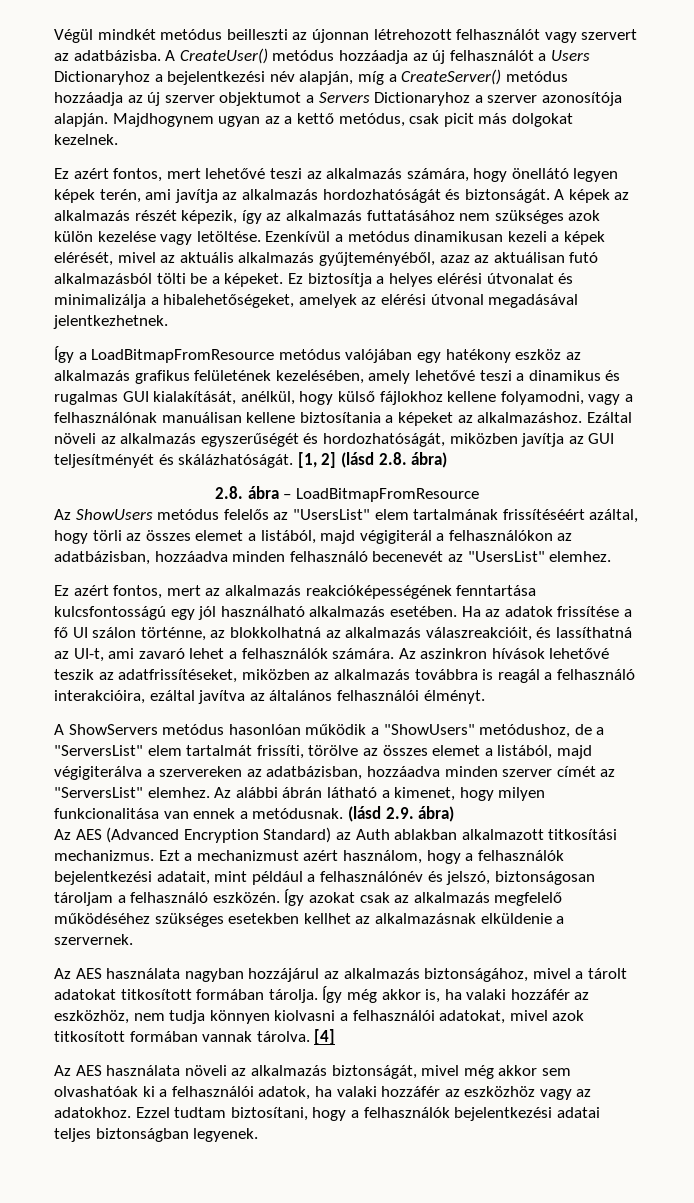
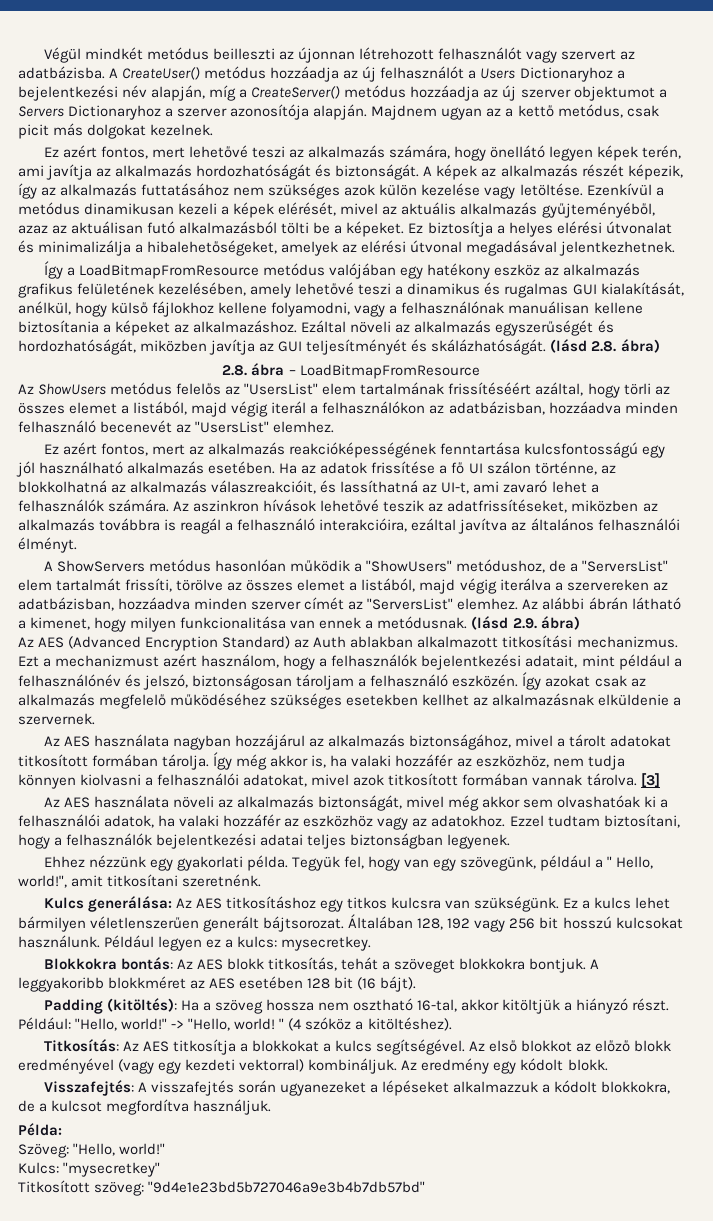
- Majdhogynem ugyan az a kettő metódus, csak picit más dolgokat kezelnek.
+ Majdnem ugyan az a kettő metódus, csak picit más dolgokat kezelnek.
- [1, 2] (lásd 2.8. ábra)
+ (lásd 2.8. ábra)
- Az ShowUsers metódus felelős az "UsersList" elem tartalmának frissítéséért azáltal, hogy törli az összes elemet a listából, majd végigiterál a felhasználókon az adatbázisban, hozzáadva minden felhasználó becenevét az "UsersList" elemhez.
+ Az ShowUsers metódus felelős az "UsersList" elem tartalmának frissítéséért azáltal, hogy törli az összes elemet a listából, majd végig iterál a felhasználókon az adatbázisban, hozzáadva minden felhasználó becenevét az "UsersList" elemhez.
- A ShowServers metódus hasonlóan működik a "ShowUsers" metódushoz, de a "ServersList" elem tartalmát frissíti, törölve az összes elemet a listából, majd végigiterálva a szervereken az adatbázisban, hozzáadva minden szerver címét az "ServersList" elemhez.
+ A ShowServers metódus hasonlóan működik a "ShowUsers" metódushoz, de a "ServersList" elem tartalmát frissíti, törölve az összes elemet a listából, majd végig iterálva a szervereken az adatbázisban, hozzáadva minden szerver címét az "ServersList" elemhez.
- [4]
+ [3]
+ Ehhez nézzünk egy gyakorlati példa. Tegyük fel, hogy van egy szövegünk, például a " Hello, world!", amit titkosítani szeretnénk.
+ Kulcs generálása: Az AES titkosításhoz egy titkos kulcsra van szükségünk. Ez a kulcs lehet bármilyen véletlenszerűen generált bájtsorozat. Általában 128, 192 vagy 256 bit hosszú kulcsokat használunk. Például legyen ez a kulcs: mysecretkey.
+ Blokkokra bontás: Az AES blokk titkosítás, tehát a szöveget blokkokra bontjuk. A leggyakoribb blokkméret az AES esetében 128 bit (16 bájt).
+ Padding (kitöltés): Ha a szöveg hossza nem osztható 16-tal, akkor kitöltjük a hiányzó részt. Például: "Hello, world!" -> "Hello, world! " (4 szóköz a kitöltéshez).
+ Titkosítás: Az AES titkosítja a blokkokat a kulcs segítségével. Az első blokkot az előző blokk eredményével (vagy egy kezdeti vektorral) kombináljuk. Az eredmény egy kódolt blokk.
+ Visszafejtés: A visszafejtés során ugyanezeket a lépéseket alkalmazzuk a kódolt blokkokra, de a kulcsot megfordítva használjuk.
+ Példa:
+ Szöveg: "Hello, world!"
+ Kulcs: "mysecretkey"
+ Titkosított szöveg: "9d4e1e23bd5b727046a9e3b4b7db57bd"

